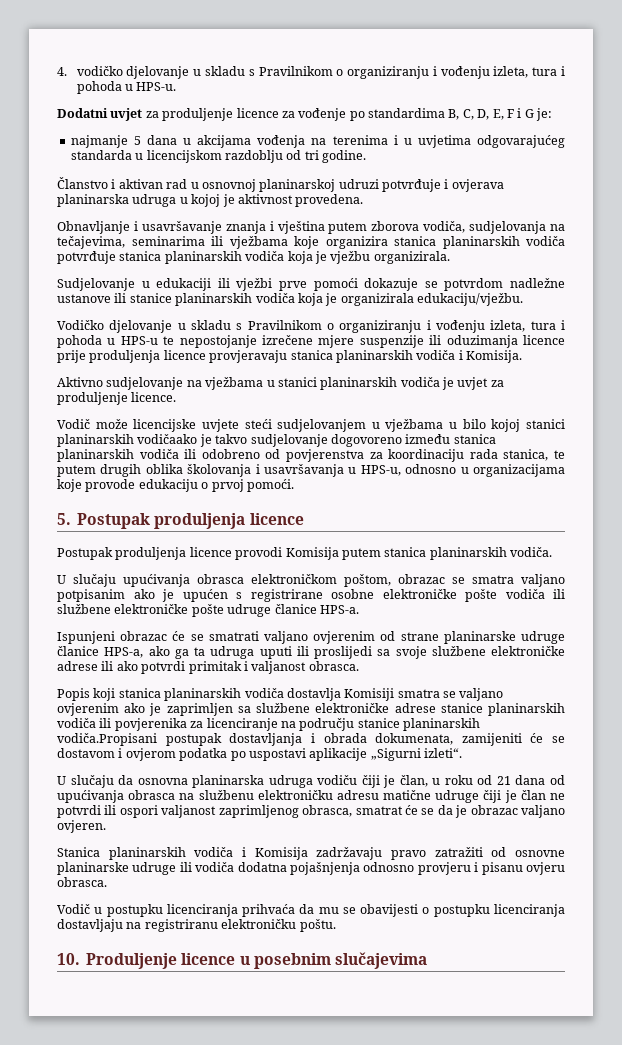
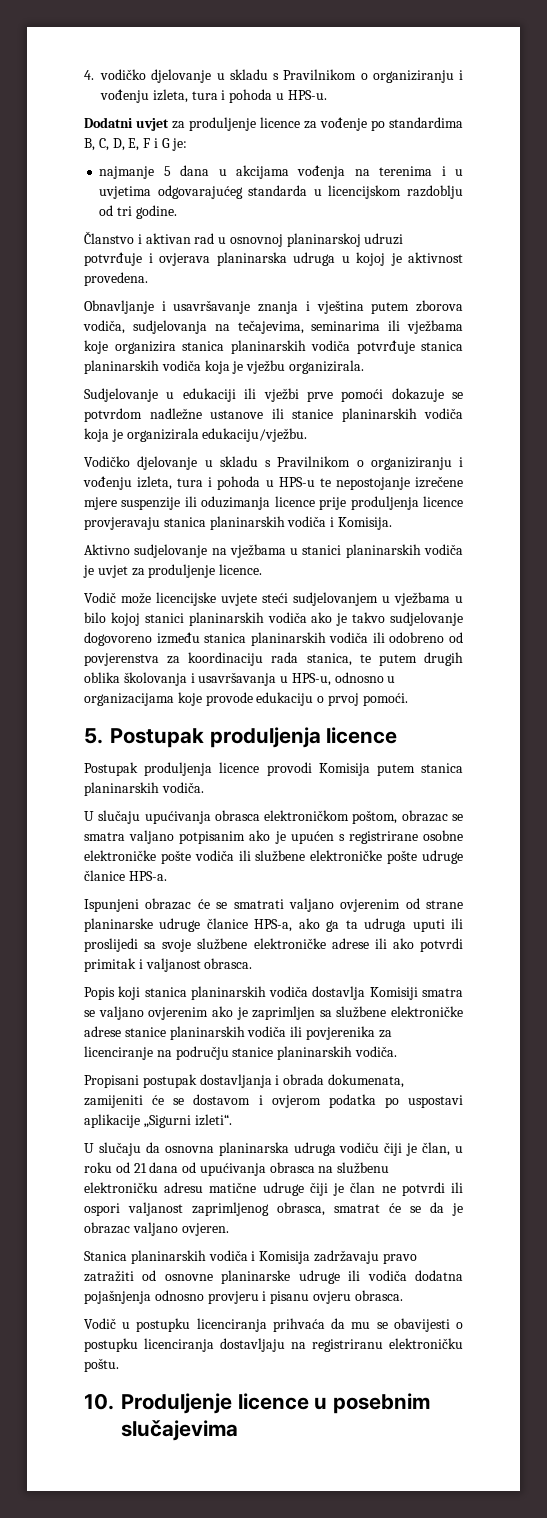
- Vodič može licencijske uvjete steći sudjelovanjem u vježbama u bilo kojoj stanici planinarskih vodičaako je takvo sudjelovanje dogovoreno između stanica planinarskih vodiča ili odobreno od povjerenstva za koordinaciju rada stanica, te putem drugih oblika školovanja i usavršavanja u HPS-u, odnosno u organizacijama koje provode edukaciju o prvoj pomoći.
+ Vodič može licencijske uvjete steći sudjelovanjem u vježbama u bilo kojoj stanici planinarskih vodiča ako je takvo sudjelovanje dogovoreno između stanica planinarskih vodiča ili odobreno od povjerenstva za koordinaciju rada stanica, te putem drugih oblika školovanja i usavršavanja u HPS-u, odnosno u organizacijama koje provode edukaciju o prvoj pomoći.
- Popis koji stanica planinarskih vodiča dostavlja Komisiji smatra se valjano ovjerenim ako je zaprimljen sa službene elektroničke adrese stanice planinarskih vodiča ili povjerenika za licenciranje na području stanice planinarskih vodiča.Propisani postupak dostavljanja i obrada dokumenata, zamijeniti će se dostavom i ovjerom podatka po uspostavi aplikacije „Sigurni izleti“.
+ Popis koji stanica planinarskih vodiča dostavlja Komisiji smatra se valjano ovjerenim ako je zaprimljen sa službene elektroničke adrese stanice planinarskih vodiča ili povjerenika za licenciranje na području stanice planinarskih vodiča.
+ Propisani postupak dostavljanja i obrada dokumenata, zamijeniti će se dostavom i ovjerom podatka po uspostavi aplikacije „Sigurni izleti“.

